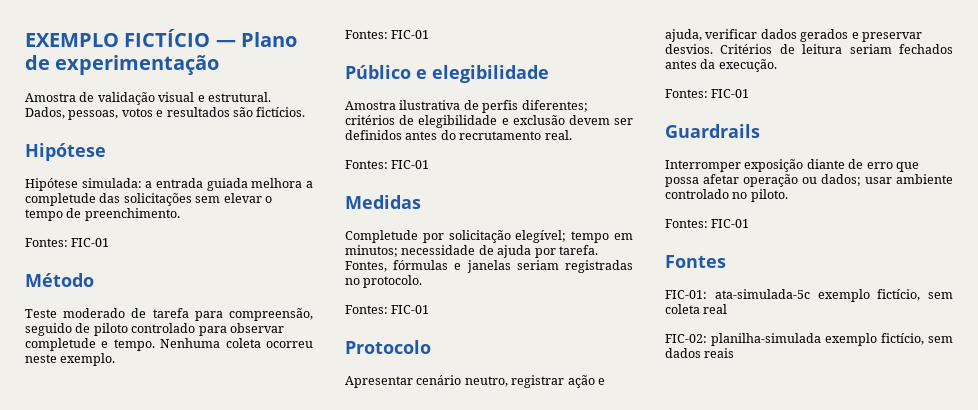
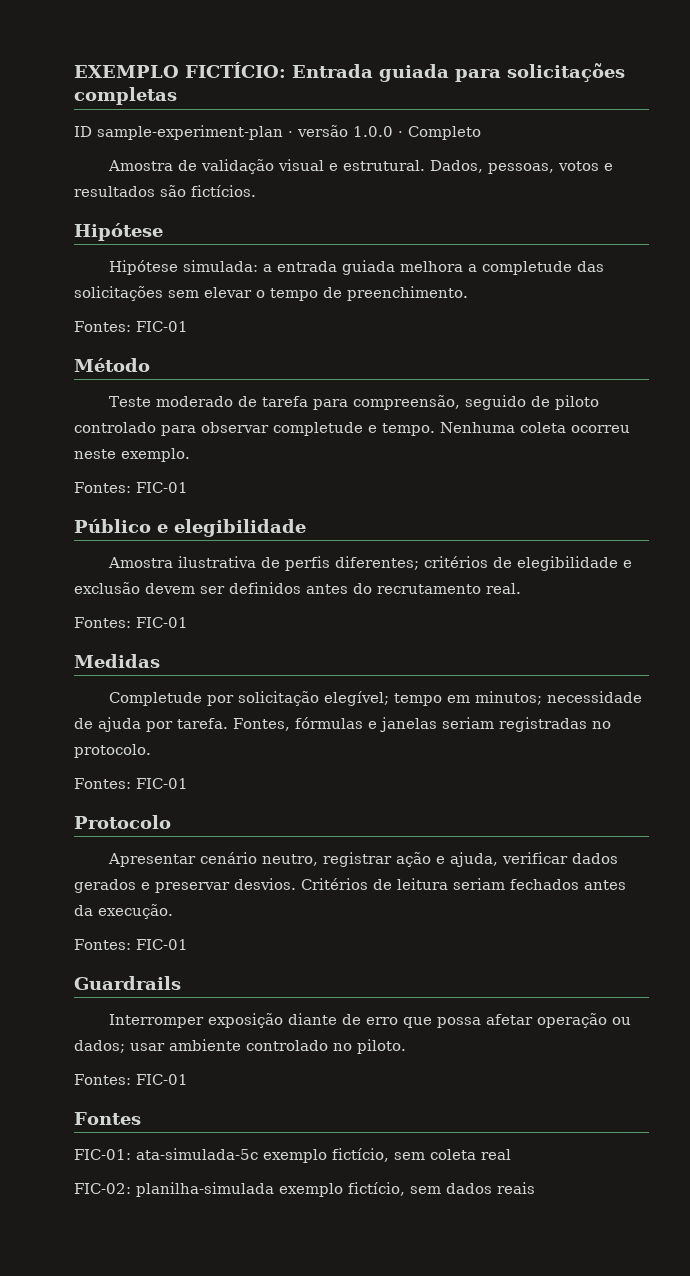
- EXEMPLO FICTÍCIO — Plano de experimentação
+ EXEMPLO FICTÍCIO: Entrada guiada para solicitações completas
+ ID sample-experiment-plan · versão 1.0.0 · Completo

